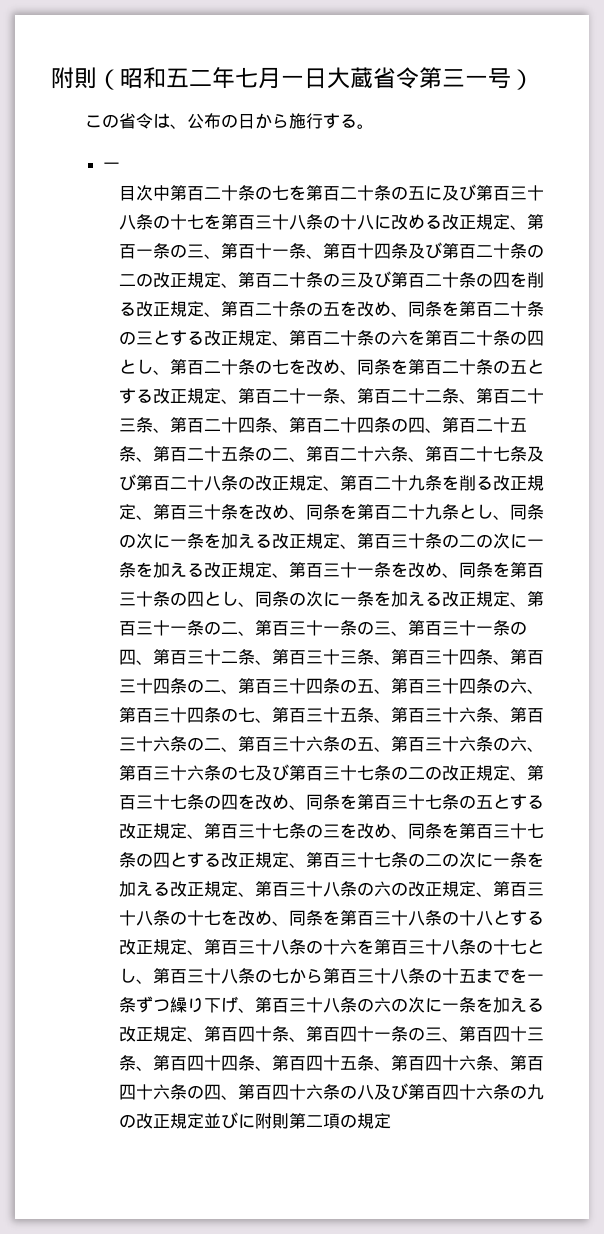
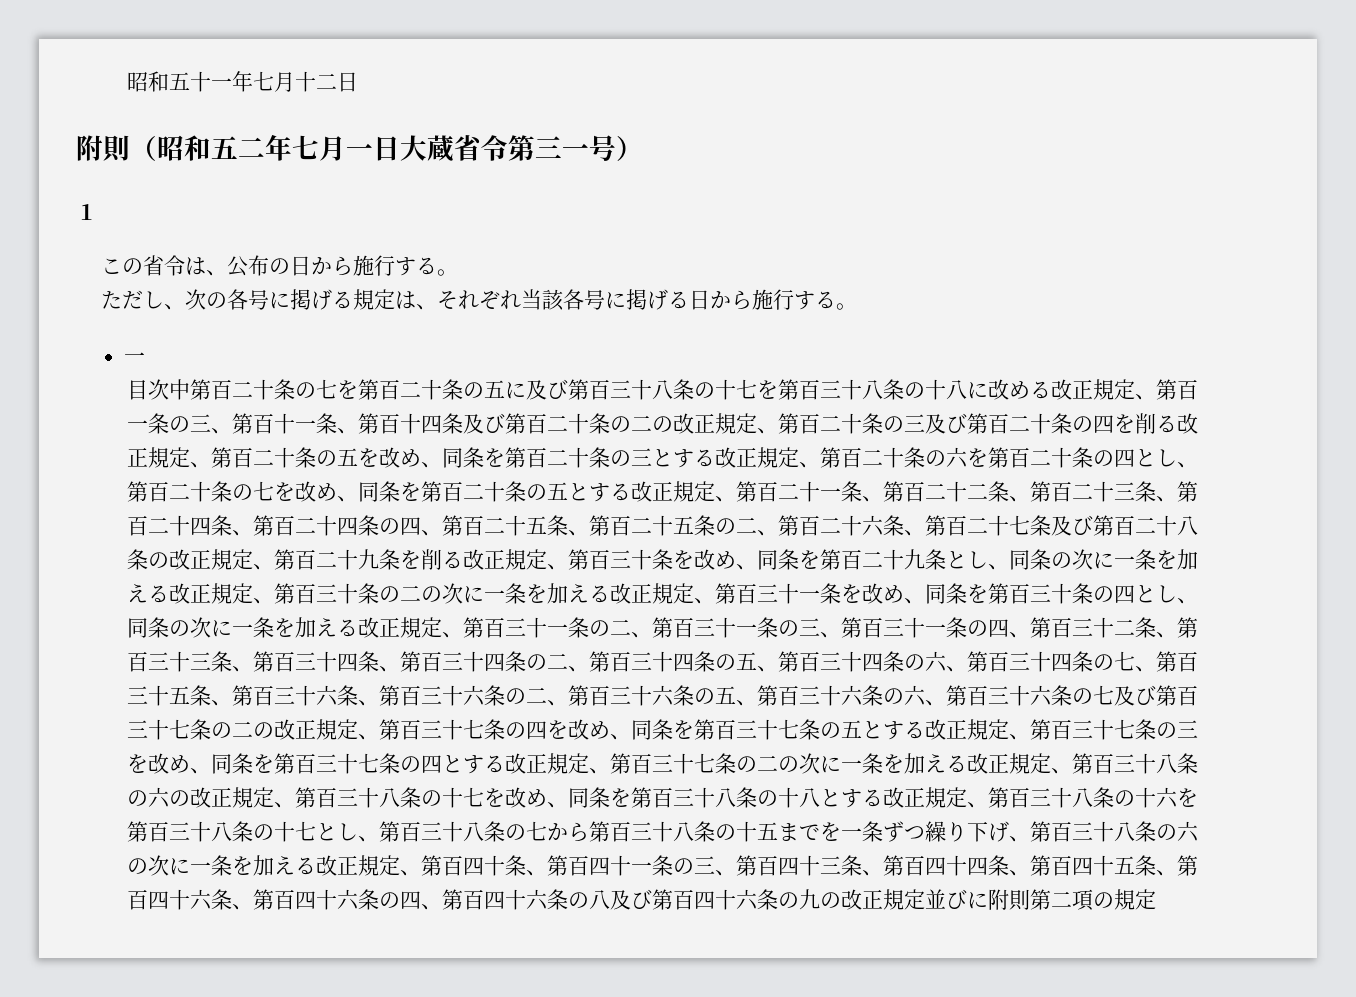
+ 昭和五十一年七月十二日
+ １
+ ただし、次の各号に掲げる規定は、それぞれ当該各号に掲げる日から施行する。

